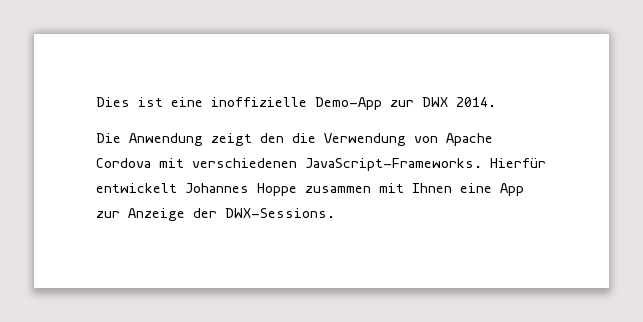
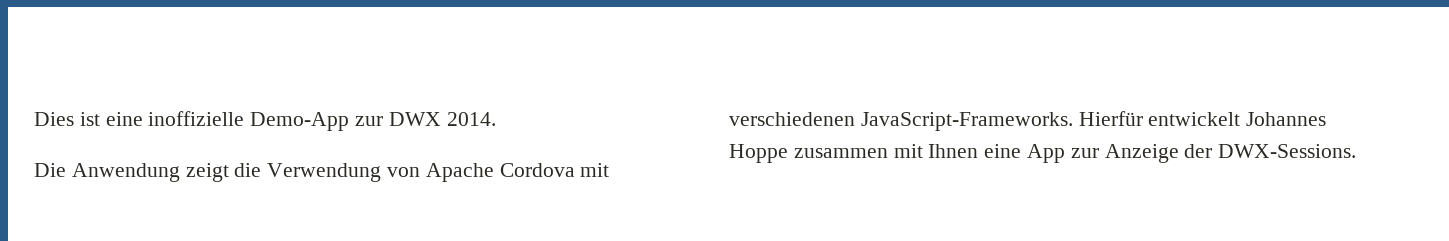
- Die Anwendung zeigt den die Verwendung von Apache Cordova mit verschiedenen JavaScript-Frameworks.
+ Die Anwendung zeigt die Verwendung von Apache Cordova mit verschiedenen JavaScript-Frameworks.

